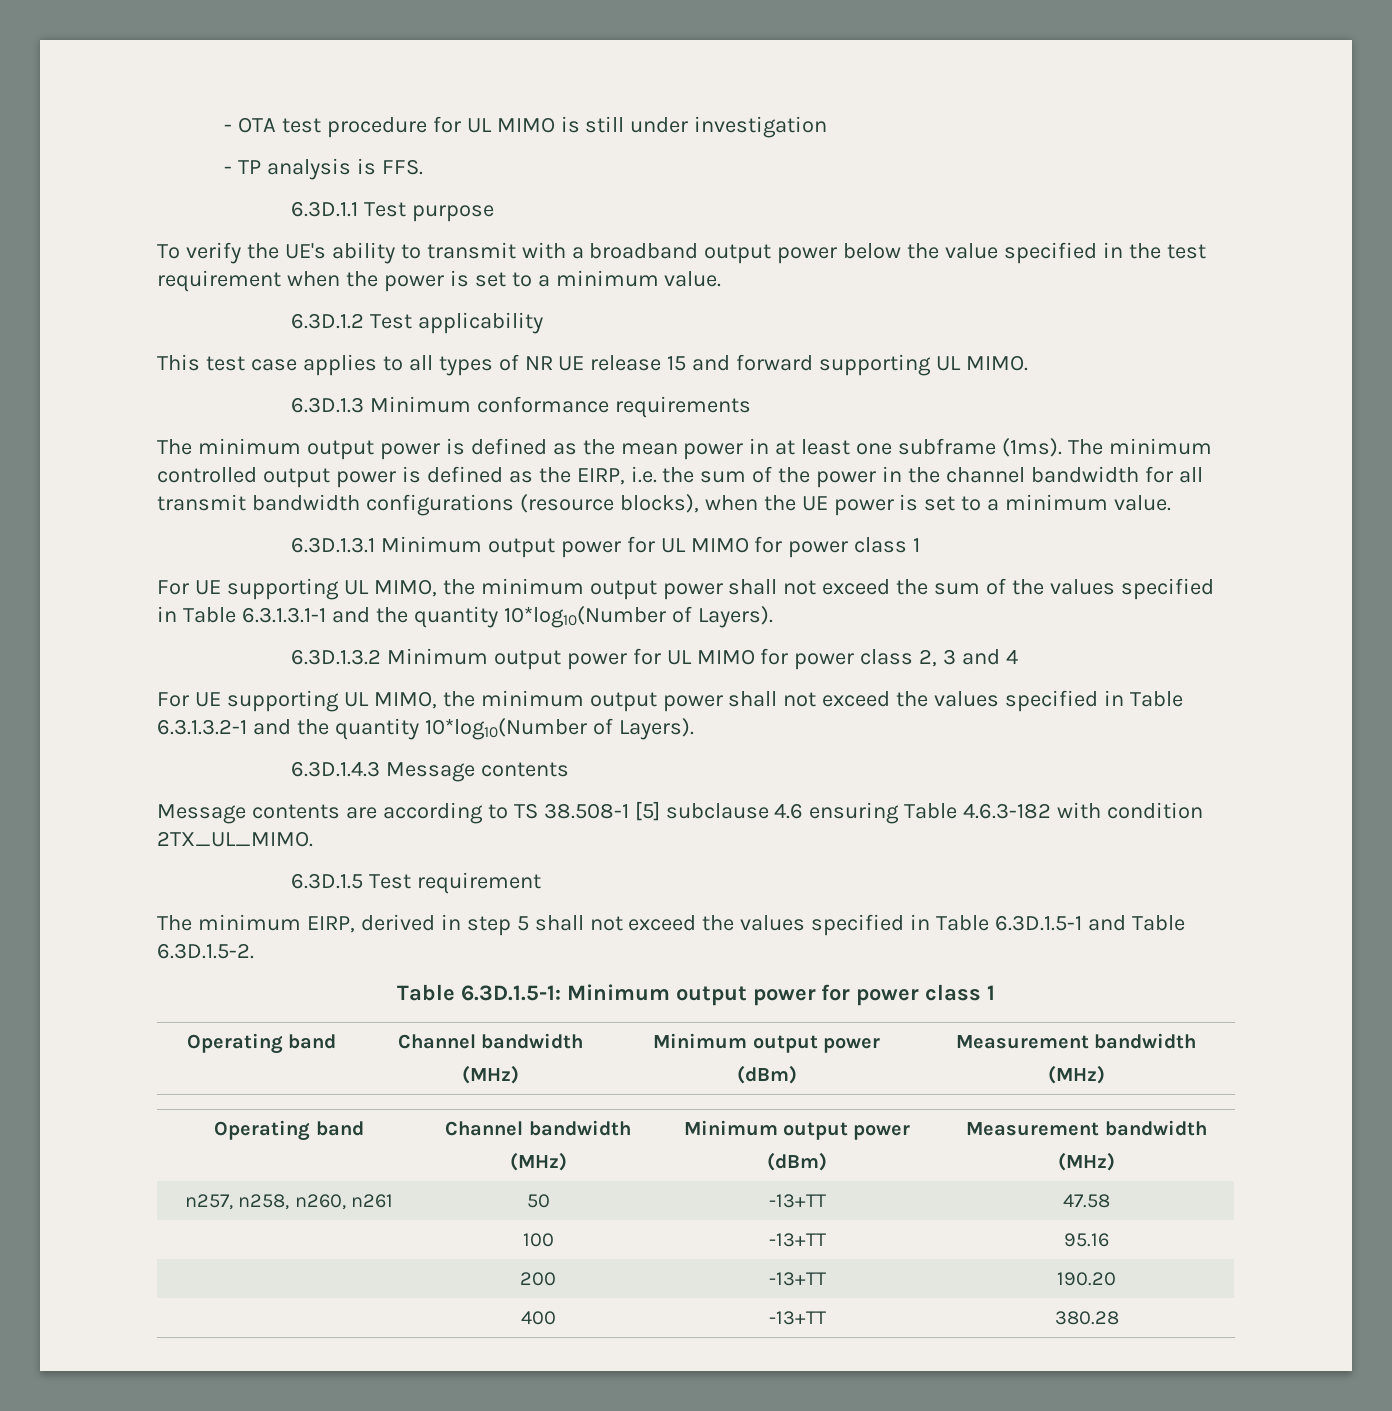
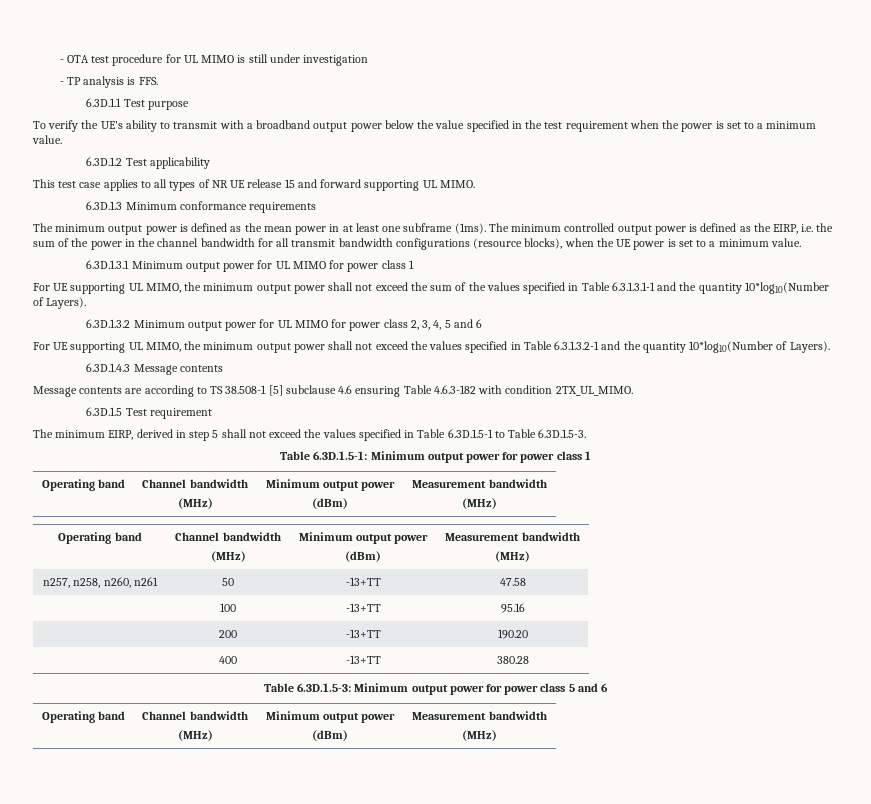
- 6.3D.1.3.2 Minimum output power for UL MIMO for power class 2, 3 and 4
+ 6.3D.1.3.2 Minimum output power for UL MIMO for power class 2, 3, 4, 5 and 6
- The minimum EIRP, derived in step 5 shall not exceed the values specified in Table 6.3D.1.5-1 and Table 6.3D.1.5-2.
+ The minimum EIRP, derived in step 5 shall not exceed the values specified in Table 6.3D.1.5-1 to Table 6.3D.1.5-3.
+ Table 6.3D.1.5-3: Minimum output power for power class 5 and 6
+ Operating band | Channel bandwidth
+ (MHz) | Minimum output power
+ (dBm) | Measurement bandwidth
+ (MHz)

